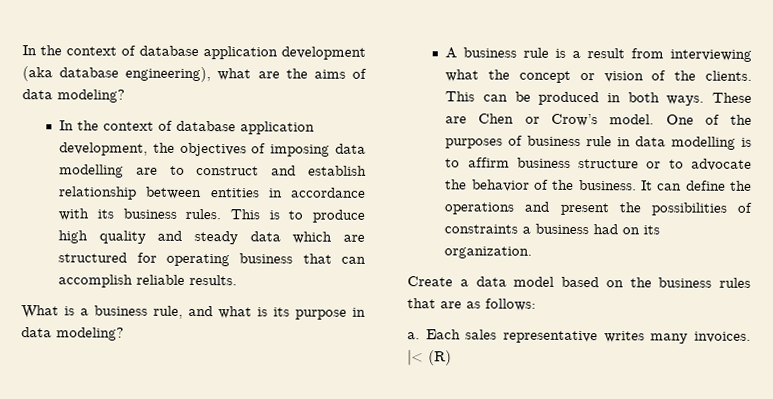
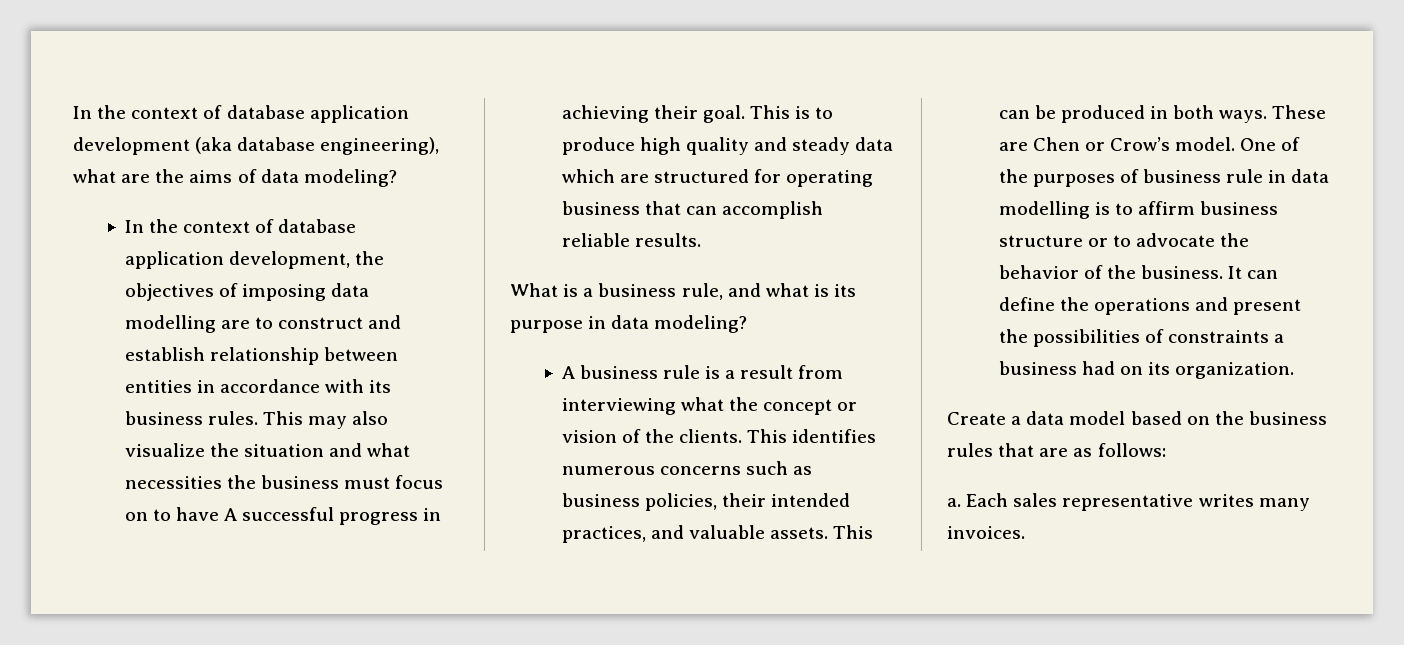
- This is to produce high quality and steady data which are structured for operating business that can accomplish reliable results.
+ This may also visualize the situation and what necessities the business must focus on to have A successful progress in achieving their goal. This is to produce high quality and steady data which are structured for operating business that can accomplish reliable results.
- This can be produced in both ways.
+ This identifies numerous concerns such as business policies, their intended practices, and valuable assets. This can be produced in both ways.
- |< (R)

